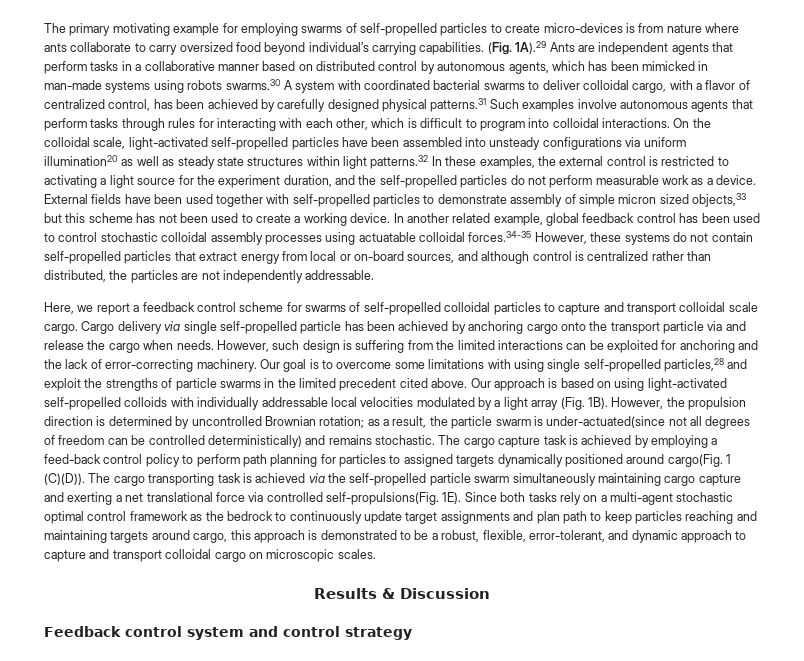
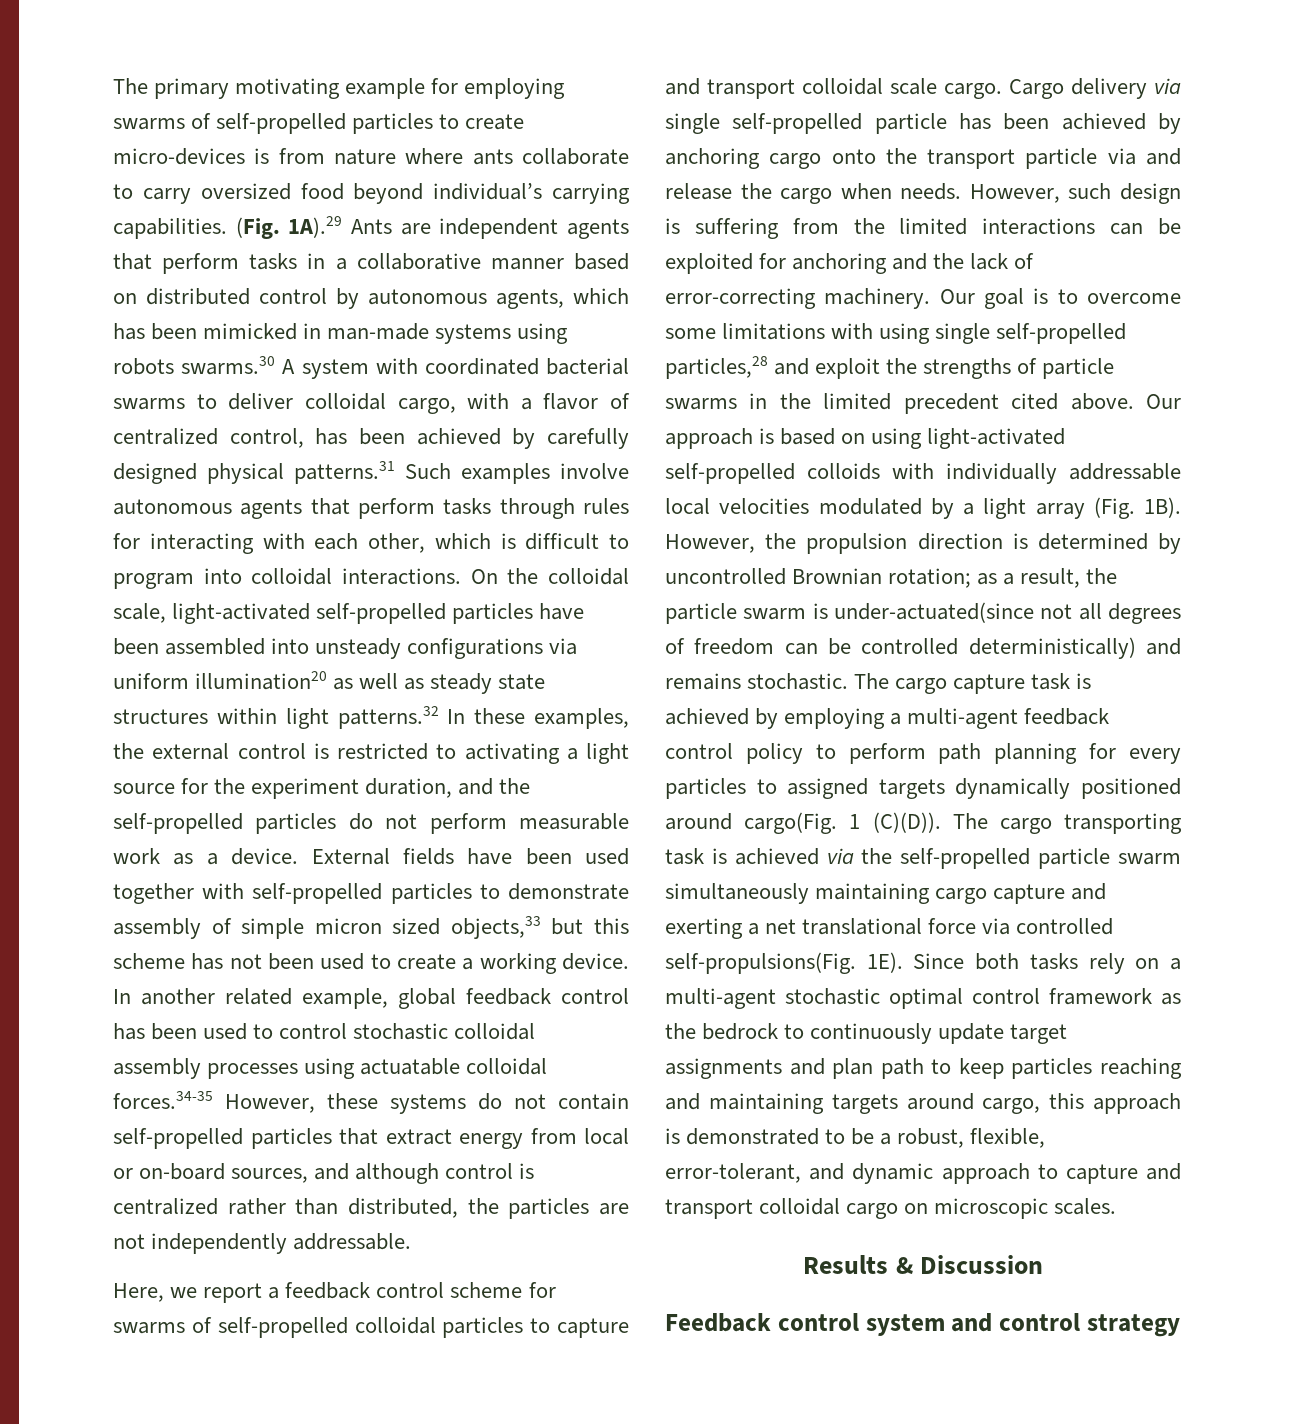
- The cargo capture task is achieved by employing a feed-back control policy to perform path planning for particles to assigned targets dynamically positioned around cargo(Fig.
+ The cargo capture task is achieved by employing a multi-agent feedback control policy to perform path planning for every particles to assigned targets dynamically positioned around cargo(Fig.

